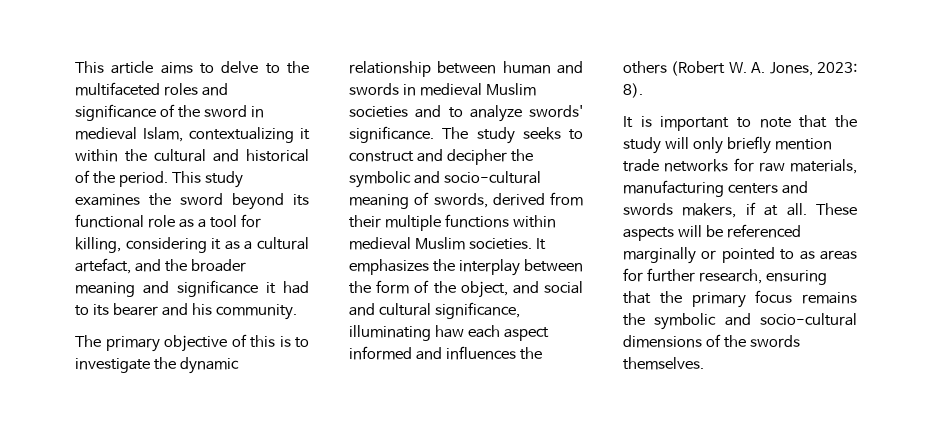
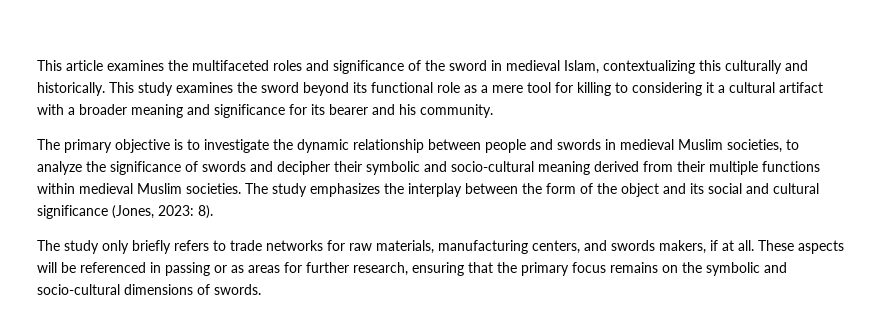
- This article aims to delve to the multifaceted roles and significance of the sword in medieval Islam, contextualizing it within the cultural and historical of the period.
+ This article examines the multifaceted roles and significance of the sword in medieval Islam, contextualizing this culturally and historically.
- This study examines the sword beyond its functional role as a tool for killing, considering it as a cultural artefact, and the broader meaning and significance it had to its bearer and his community.
+ This study examines the sword beyond its functional role as a mere tool for killing to considering it a cultural artifact with a broader meaning and significance for its bearer and his community.
- The primary objective of this is to investigate the dynamic relationship between human and swords in medieval Muslim societies and to analyze swords' significance. The study seeks to construct and decipher the symbolic and socio-cultural meaning of swords, derived from their multiple functions within medieval Muslim societies.
+ The primary objective is to investigate the dynamic relationship between people and swords in medieval Muslim societies, to analyze the significance of swords and decipher their symbolic and socio-cultural meaning derived from their multiple functions within medieval Muslim societies.
- It emphasizes the interplay between the form of the object, and social and cultural significance, illuminating haw each aspect informed and influences the others (Robert W. A. Jones, 2023: 8).
- It is important to note that the study will only briefly mention trade networks for raw materials, manufacturing centers and swords makers, if at all.
+ The study emphasizes the interplay between the form of the object and its social and cultural significance (Jones, 2023: 8).
+ The study only briefly refers to trade networks for raw materials, manufacturing centers, and swords makers, if at all.
- These aspects will be referenced marginally or pointed to as areas for further research, ensuring that the primary focus remains the symbolic and socio-cultural dimensions of the swords themselves.
+ These aspects will be referenced in passing or as areas for further research, ensuring that the primary focus remains on the symbolic and socio-cultural dimensions of swords.

